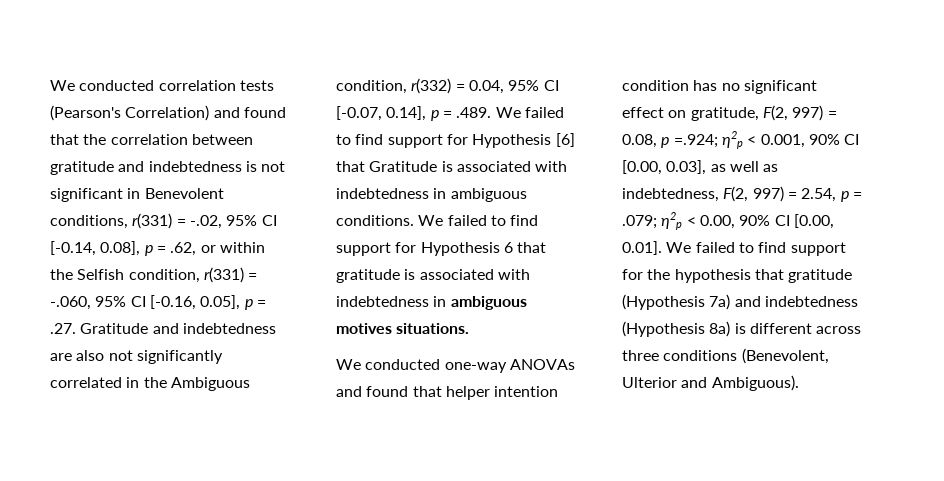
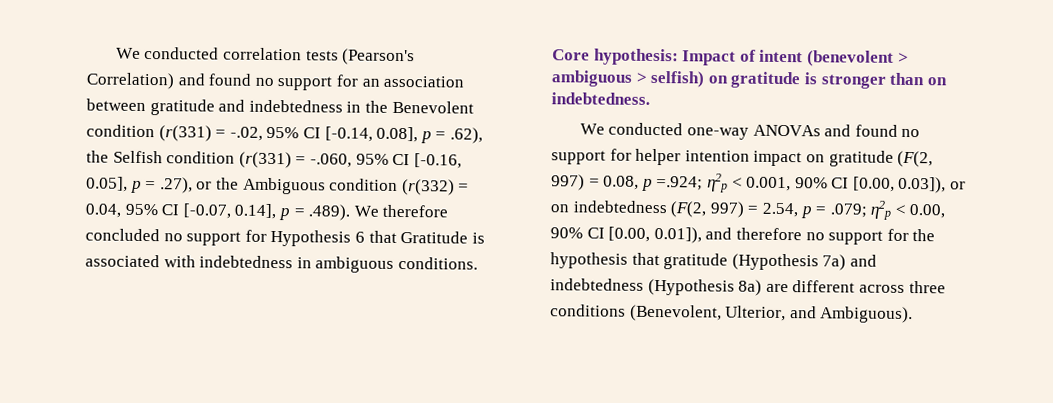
- We conducted correlation tests (Pearson's Correlation) and found that the correlation between gratitude and indebtedness is not significant in Benevolent conditions, r(331) = -.02, 95% CI [-0.14, 0.08], p = .62, or within the Selfish condition, r(331) = -.060, 95% CI [-0.16, 0.05], p = .27. Gratitude and indebtedness are also not significantly correlated in the Ambiguous condition, r(332) = 0.04, 95% CI [-0.07, 0.14], p = .489. We failed to find support for Hypothesis [6] that Gratitude is associated with indebtedness in ambiguous conditions. We failed to find support for Hypothesis 6 that gratitude is associated with indebtedness in ambiguous motives situations.
+ We conducted correlation tests (Pearson's Correlation) and found no support for an association between gratitude and indebtedness in the Benevolent condition (r(331) = -.02, 95% CI [-0.14, 0.08], p = .62), the Selfish condition (r(331) = -.060, 95% CI [-0.16, 0.05], p = .27), or the Ambiguous condition (r(332) = 0.04, 95% CI [-0.07, 0.14], p = .489). We therefore concluded no support for Hypothesis 6 that Gratitude is associated with indebtedness in ambiguous conditions.
+ Core hypothesis: Impact of intent (benevolent > ambiguous > selfish) on gratitude is stronger than on indebtedness.
- We conducted one-way ANOVAs and found that helper intention condition has no significant effect on gratitude, F(2, 997) = 0.08, p =.924; η2p < 0.001, 90% CI [0.00, 0.03], as well as indebtedness, F(2, 997) = 2.54, p = .079; η2p < 0.00, 90% CI [0.00, 0.01]. We failed to find support for the hypothesis that gratitude (Hypothesis 7a) and indebtedness (Hypothesis 8a) is different across three conditions (Benevolent, Ulterior and Ambiguous).
+ We conducted one-way ANOVAs and found no support for helper intention impact on gratitude (F(2, 997) = 0.08, p =.924; η2p < 0.001, 90% CI [0.00, 0.03]), or on indebtedness (F(2, 997) = 2.54, p = .079; η2p < 0.00, 90% CI [0.00, 0.01]), and therefore no support for the hypothesis that gratitude (Hypothesis 7a) and indebtedness (Hypothesis 8a) are different across three conditions (Benevolent, Ulterior, and Ambiguous).

